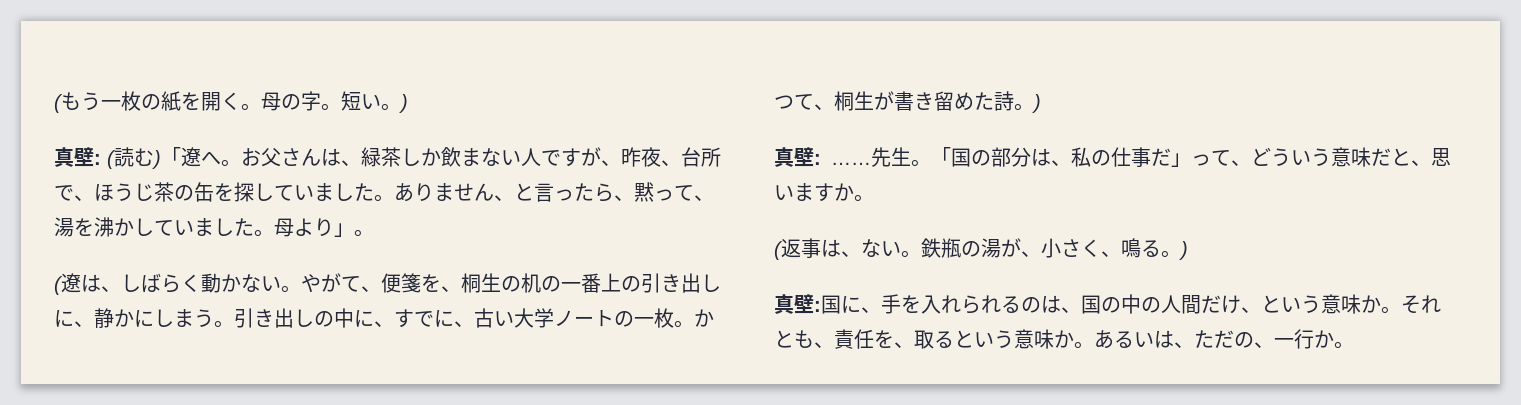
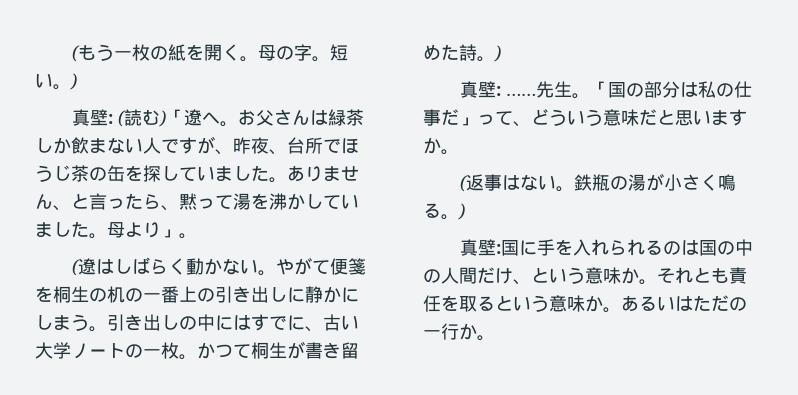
- お父さんは、緑茶しか飲まない人ですが、昨夜、台所で、ほうじ茶の缶を探していました。
+ お父さんは緑茶しか飲まない人ですが、昨夜、台所でほうじ茶の缶を探していました。
- ありません、と言ったら、黙って、湯を沸かしていました。
+ ありません、と言ったら、黙って湯を沸かしていました。
- (遼は、しばらく動かない。
+ (遼はしばらく動かない。
- やがて、便箋を、桐生の机の一番上の引き出しに、静かにしまう。
+ やがて便箋を桐生の机の一番上の引き出しに静かにしまう。
- 引き出しの中に、すでに、古い大学ノートの一枚。
+ 引き出しの中にはすでに、古い大学ノートの一枚。
- かつて、桐生が書き留めた詩。)
+ かつて桐生が書き留めた詩。)
- 「国の部分は、私の仕事だ」って、どういう意味だと、思いますか。
+ 「国の部分は私の仕事だ」って、どういう意味だと思いますか。
- (返事は、ない。
+ (返事はない。
- 鉄瓶の湯が、小さく、鳴る。)
+ 鉄瓶の湯が小さく鳴る。)
- 真壁:国に、手を入れられるのは、国の中の人間だけ、という意味か。
+ 真壁:国に手を入れられるのは国の中の人間だけ、という意味か。
- それとも、責任を、取るという意味か。
+ それとも責任を取るという意味か。
- あるいは、ただの、一行か。
+ あるいはただの一行か。

